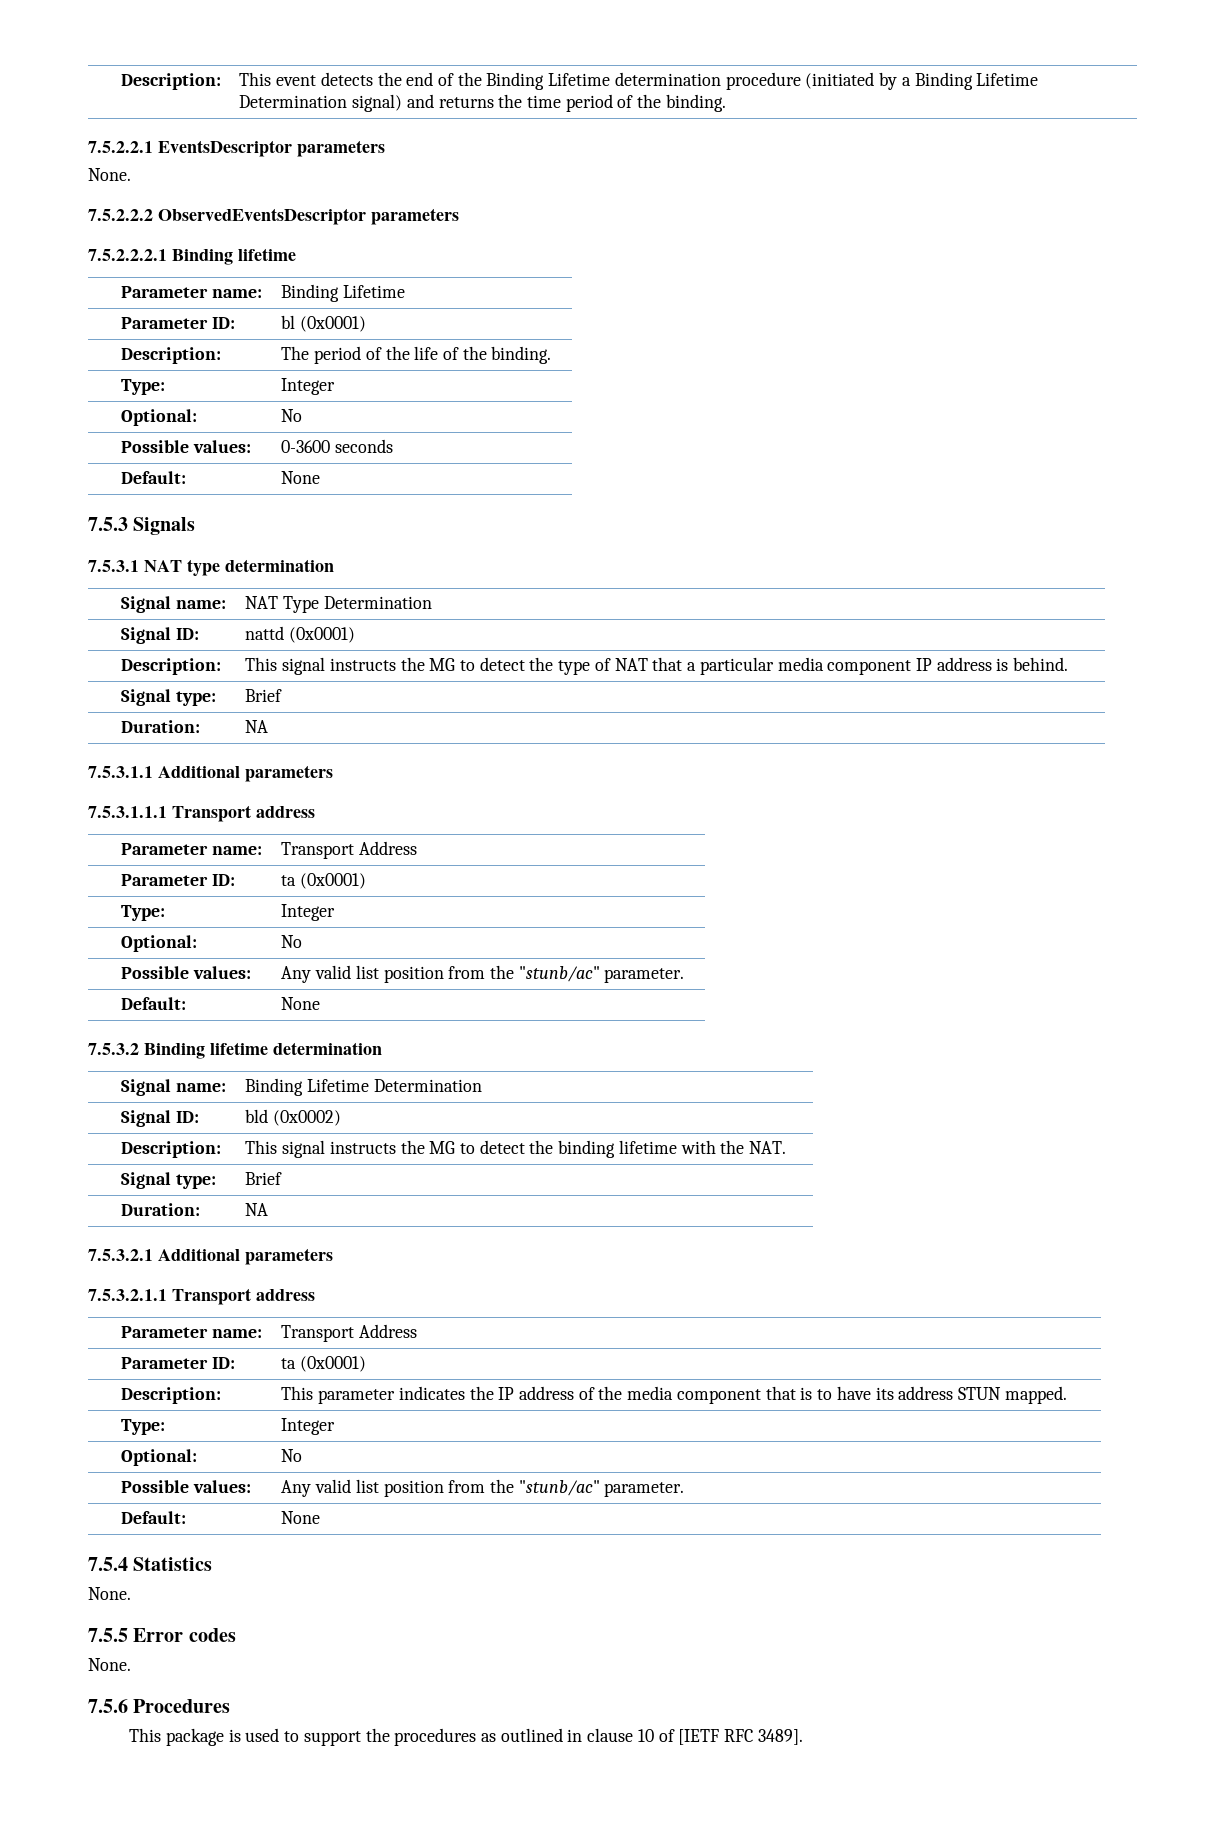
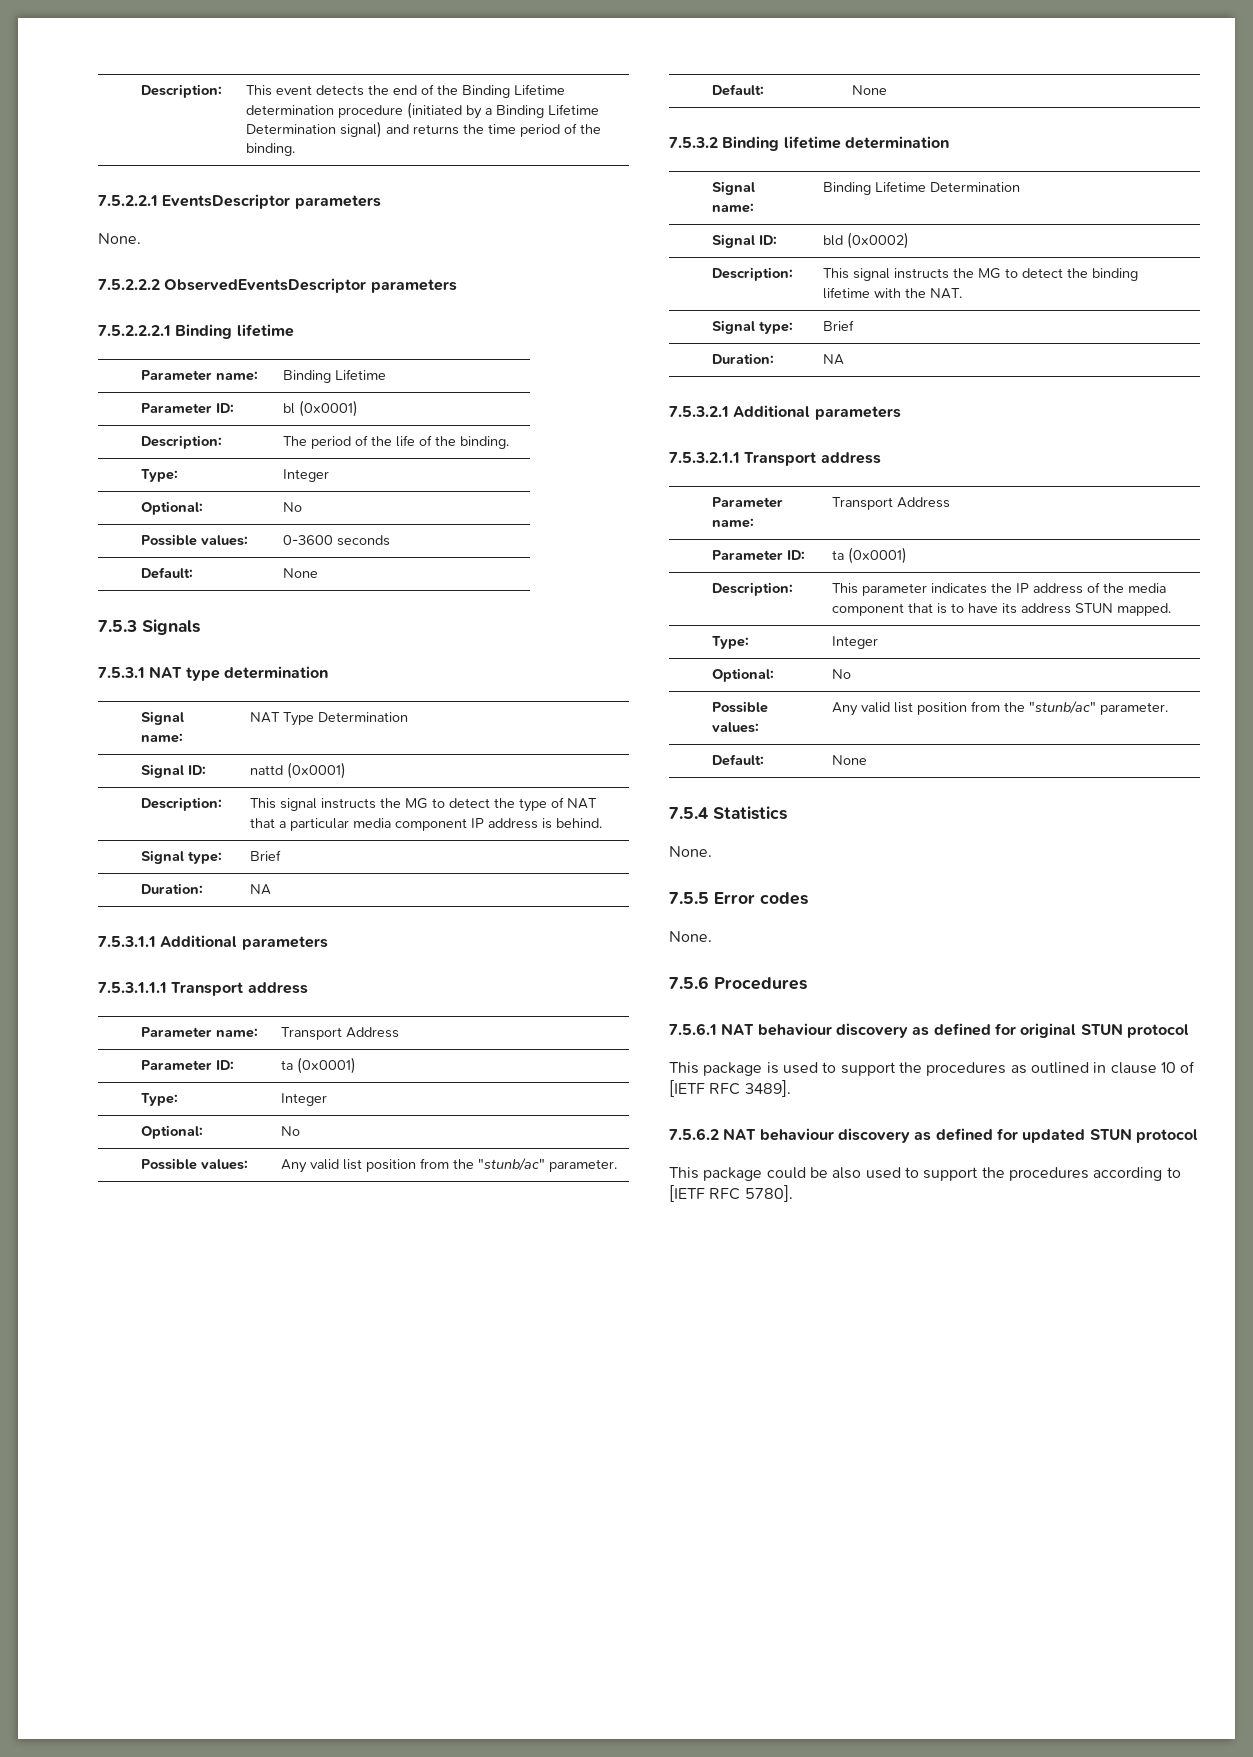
+ 7.5.6.1 NAT behaviour discovery as defined for original STUN protocol
+ 7.5.6.2 NAT behaviour discovery as defined for updated STUN protocol
+ This package could be also used to support the procedures according to [IETF RFC 5780].

